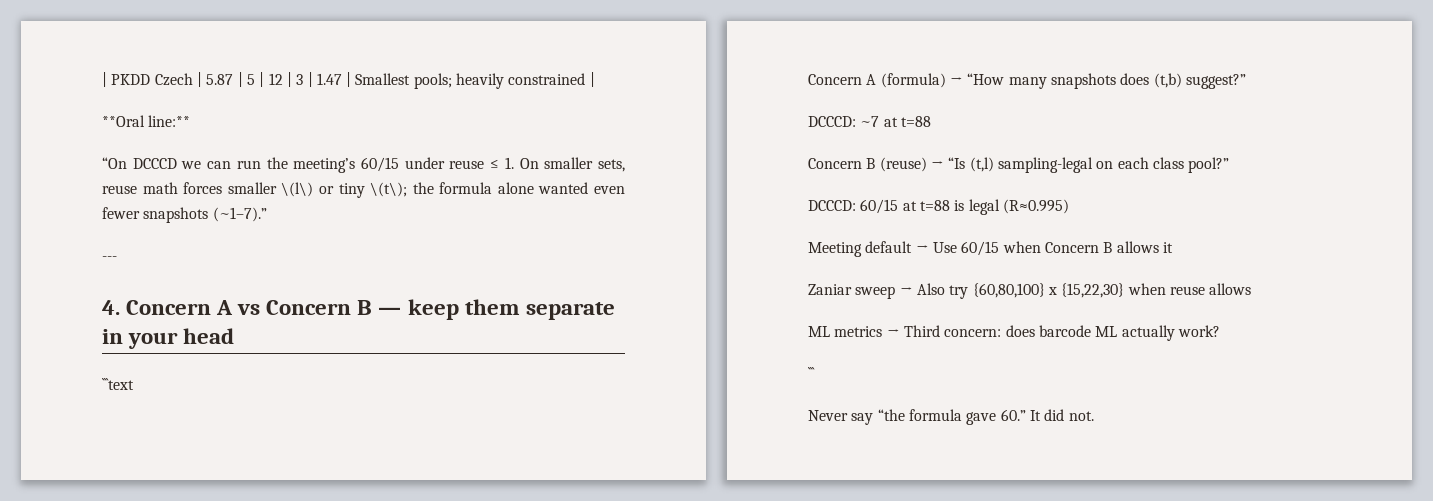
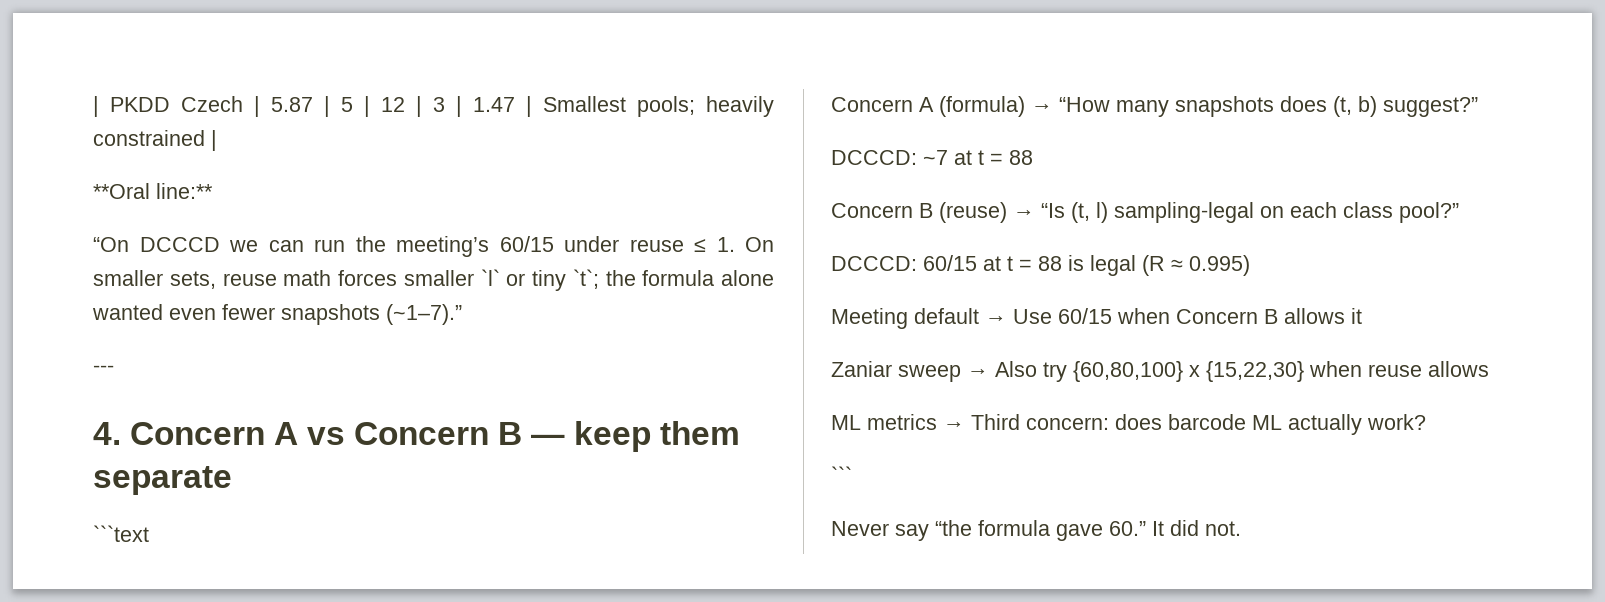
- “On DCCCD we can run the meeting’s 60/15 under reuse ≤ 1. On smaller sets, reuse math forces smaller \(l\) or tiny \(t\); the formula alone wanted even fewer snapshots (~1–7).”
+ “On DCCCD we can run the meeting’s 60/15 under reuse ≤ 1. On smaller sets, reuse math forces smaller `l` or tiny `t`; the formula alone wanted even fewer snapshots (~1–7).”
- 4. Concern A vs Concern B — keep them separate in your head
+ 4. Concern A vs Concern B — keep them separate
- Concern A (formula) → “How many snapshots does (t,b) suggest?”
+ Concern A (formula) → “How many snapshots does (t, b) suggest?”
- DCCCD: ~7 at t=88
+ DCCCD: ~7 at t = 88
- Concern B (reuse) → “Is (t,l) sampling-legal on each class pool?”
+ Concern B (reuse) → “Is (t, l) sampling-legal on each class pool?”
- DCCCD: 60/15 at t=88 is legal (R≈0.995)
+ DCCCD: 60/15 at t = 88 is legal (R ≈ 0.995)

